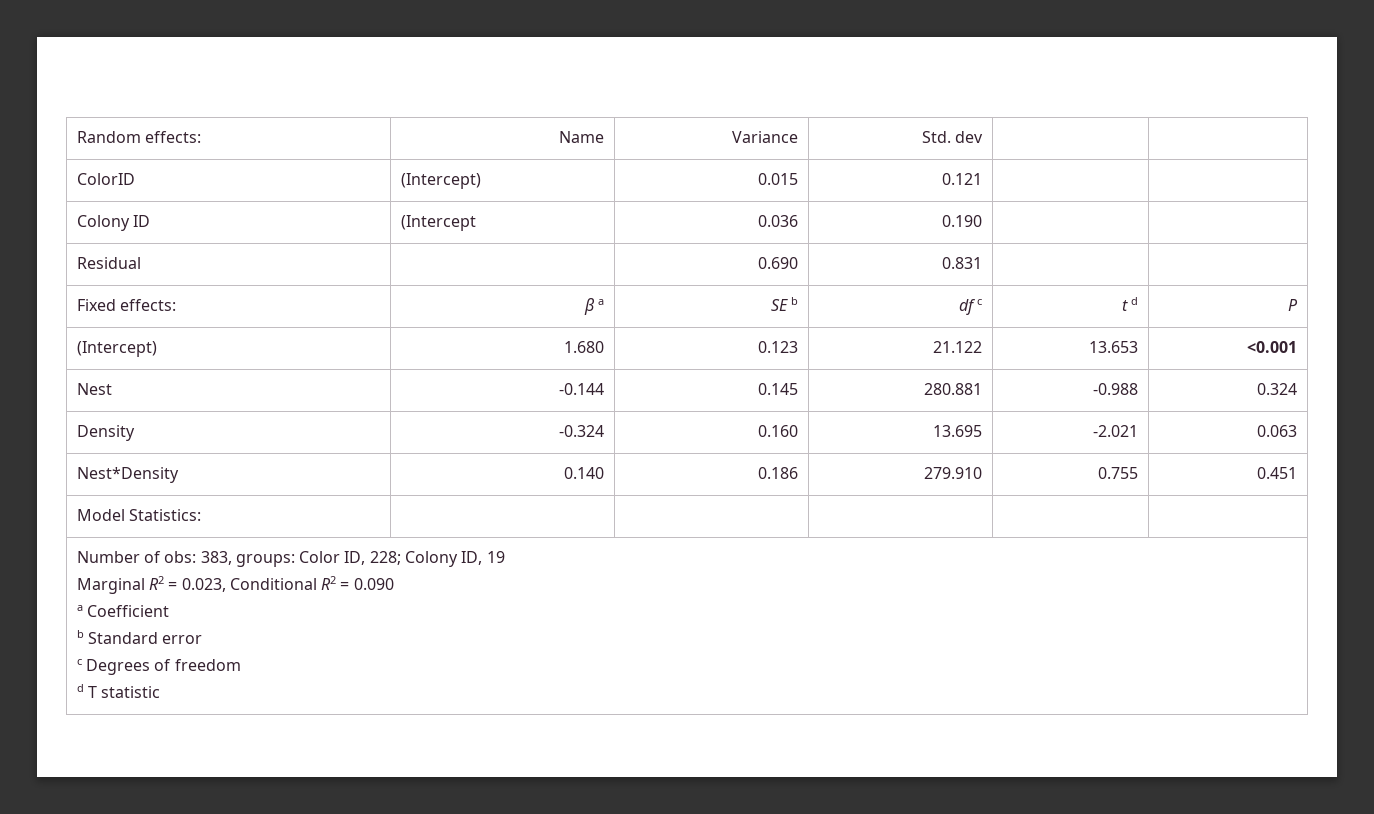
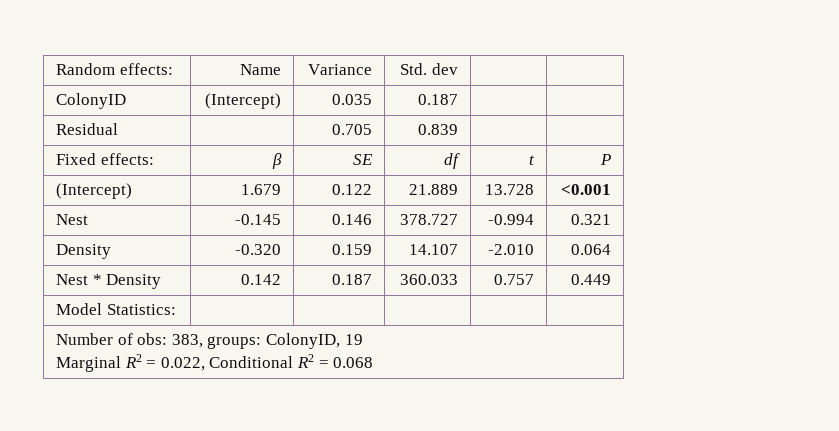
- ColorID | (Intercept) | 0.015 | 0.121 | |
- Colony ID | (Intercept | 0.036 | 0.190 | |
+ ColonyID | (Intercept) | 0.035 | 0.187 | |
- Residual | | 0.690 | 0.831 | |
+ Residual | | 0.705 | 0.839 | |
- Fixed effects: | β a | SE b | df c | t d | P
+ Fixed effects: | β | SE | df | t | P
- (Intercept) | 1.680 | 0.123 | 21.122 | 13.653 | <0.001
- Nest | -0.144 | 0.145 | 280.881 | -0.988 | 0.324
- Density | -0.324 | 0.160 | 13.695 | -2.021 | 0.063
- Nest*Density | 0.140 | 0.186 | 279.910 | 0.755 | 0.451
+ (Intercept) | 1.679 | 0.122 | 21.889 | 13.728 | <0.001
+ Nest | -0.145 | 0.146 | 378.727 | -0.994 | 0.321
+ Density | -0.320 | 0.159 | 14.107 | -2.010 | 0.064
+ Nest * Density | 0.142 | 0.187 | 360.033 | 0.757 | 0.449
- Number of obs: 383, groups: Color ID, 228; Colony ID, 19
- Marginal R2 = 0.023, Conditional R2 = 0.090
- a Coefficient
- b Standard error
- c Degrees of freedom
- d T statistic
+ Number of obs: 383, groups: ColonyID, 19
+ Marginal R2 = 0.022, Conditional R2 = 0.068

